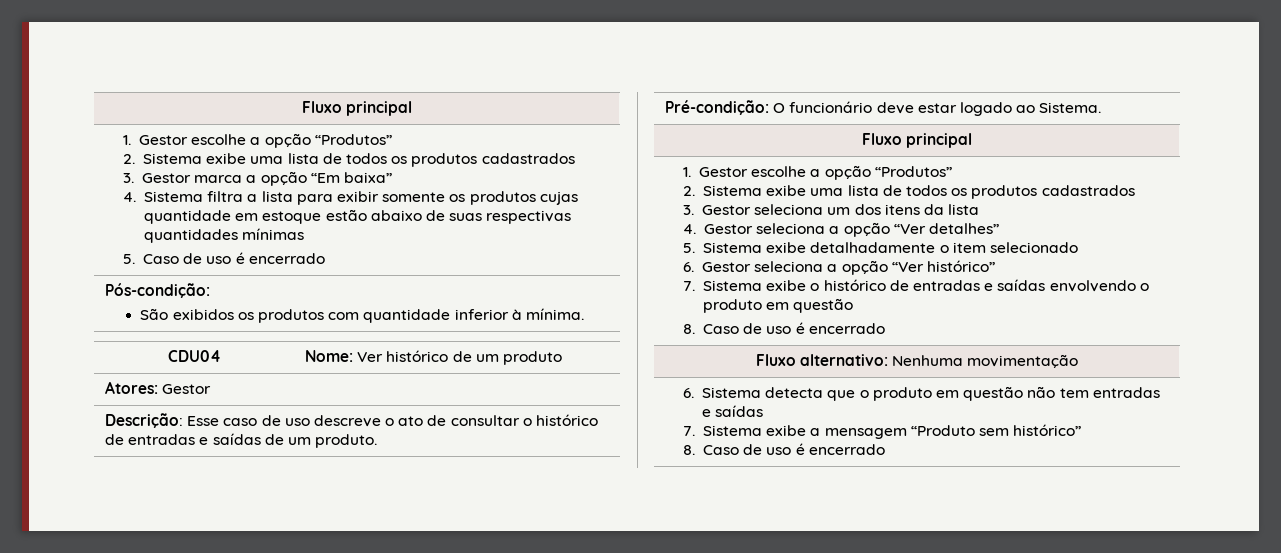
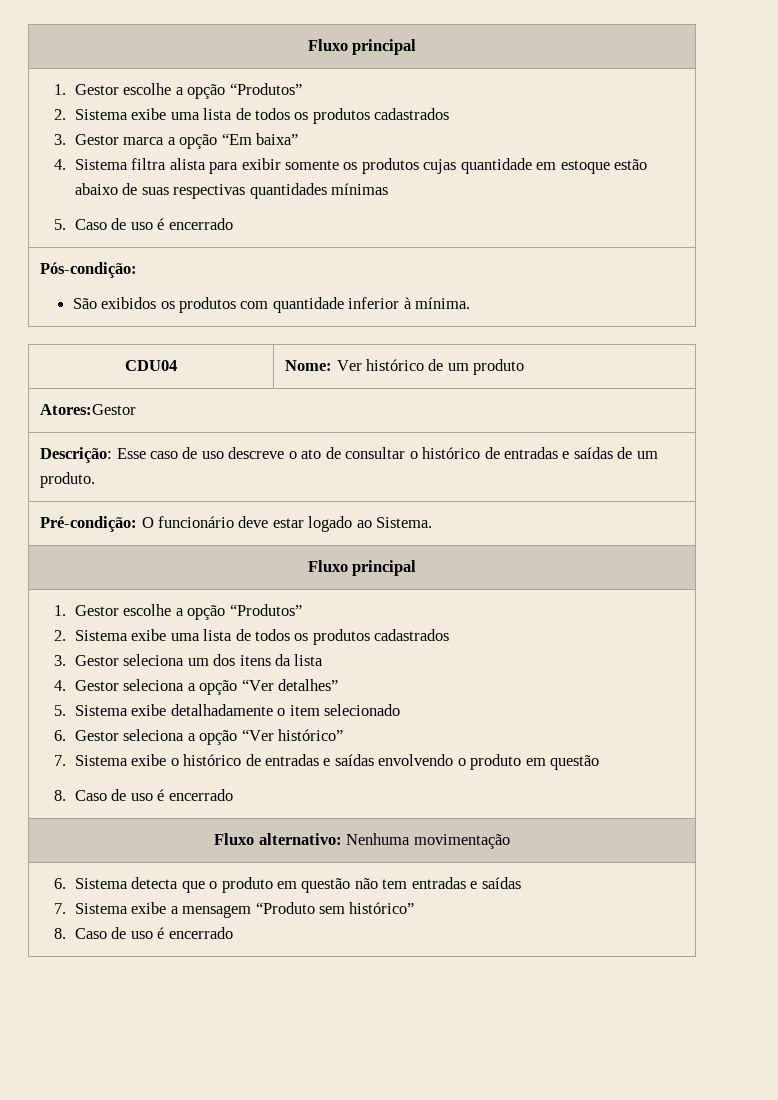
- 4. Sistema filtra a lista para exibir somente os produtos cujas quantidade em estoque estão abaixo de suas respectivas quantidades mínimas
+ 4. Sistema filtra alista para exibir somente os produtos cujas quantidade em estoque estão abaixo de suas respectivas quantidades mínimas
- Atores: Gestor
+ Atores:Gestor

